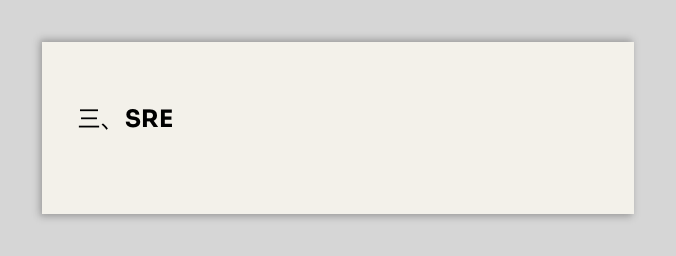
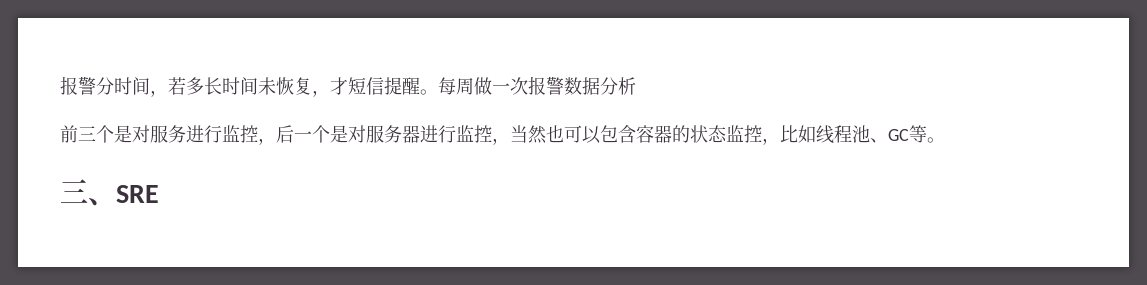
+ 报警分时间，若多长时间未恢复，才短信提醒。每周做一次报警数据分析
+ 前三个是对服务进行监控，后一个是对服务器进行监控，当然也可以包含容器的状态监控，比如线程池、GC等。

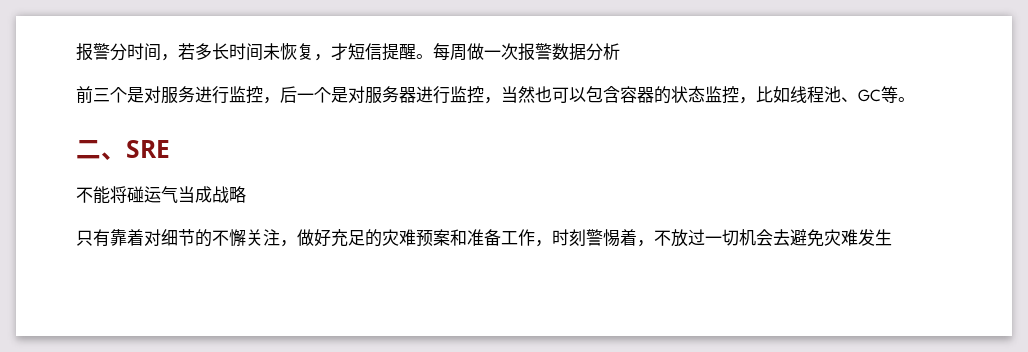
- 三、SRE
+ 二、SRE
+ 不能将碰运气当成战略
+ 只有靠着对细节的不懈关注，做好充足的灾难预案和准备工作，时刻警惕着，不放过一切机会去避免灾难发生

